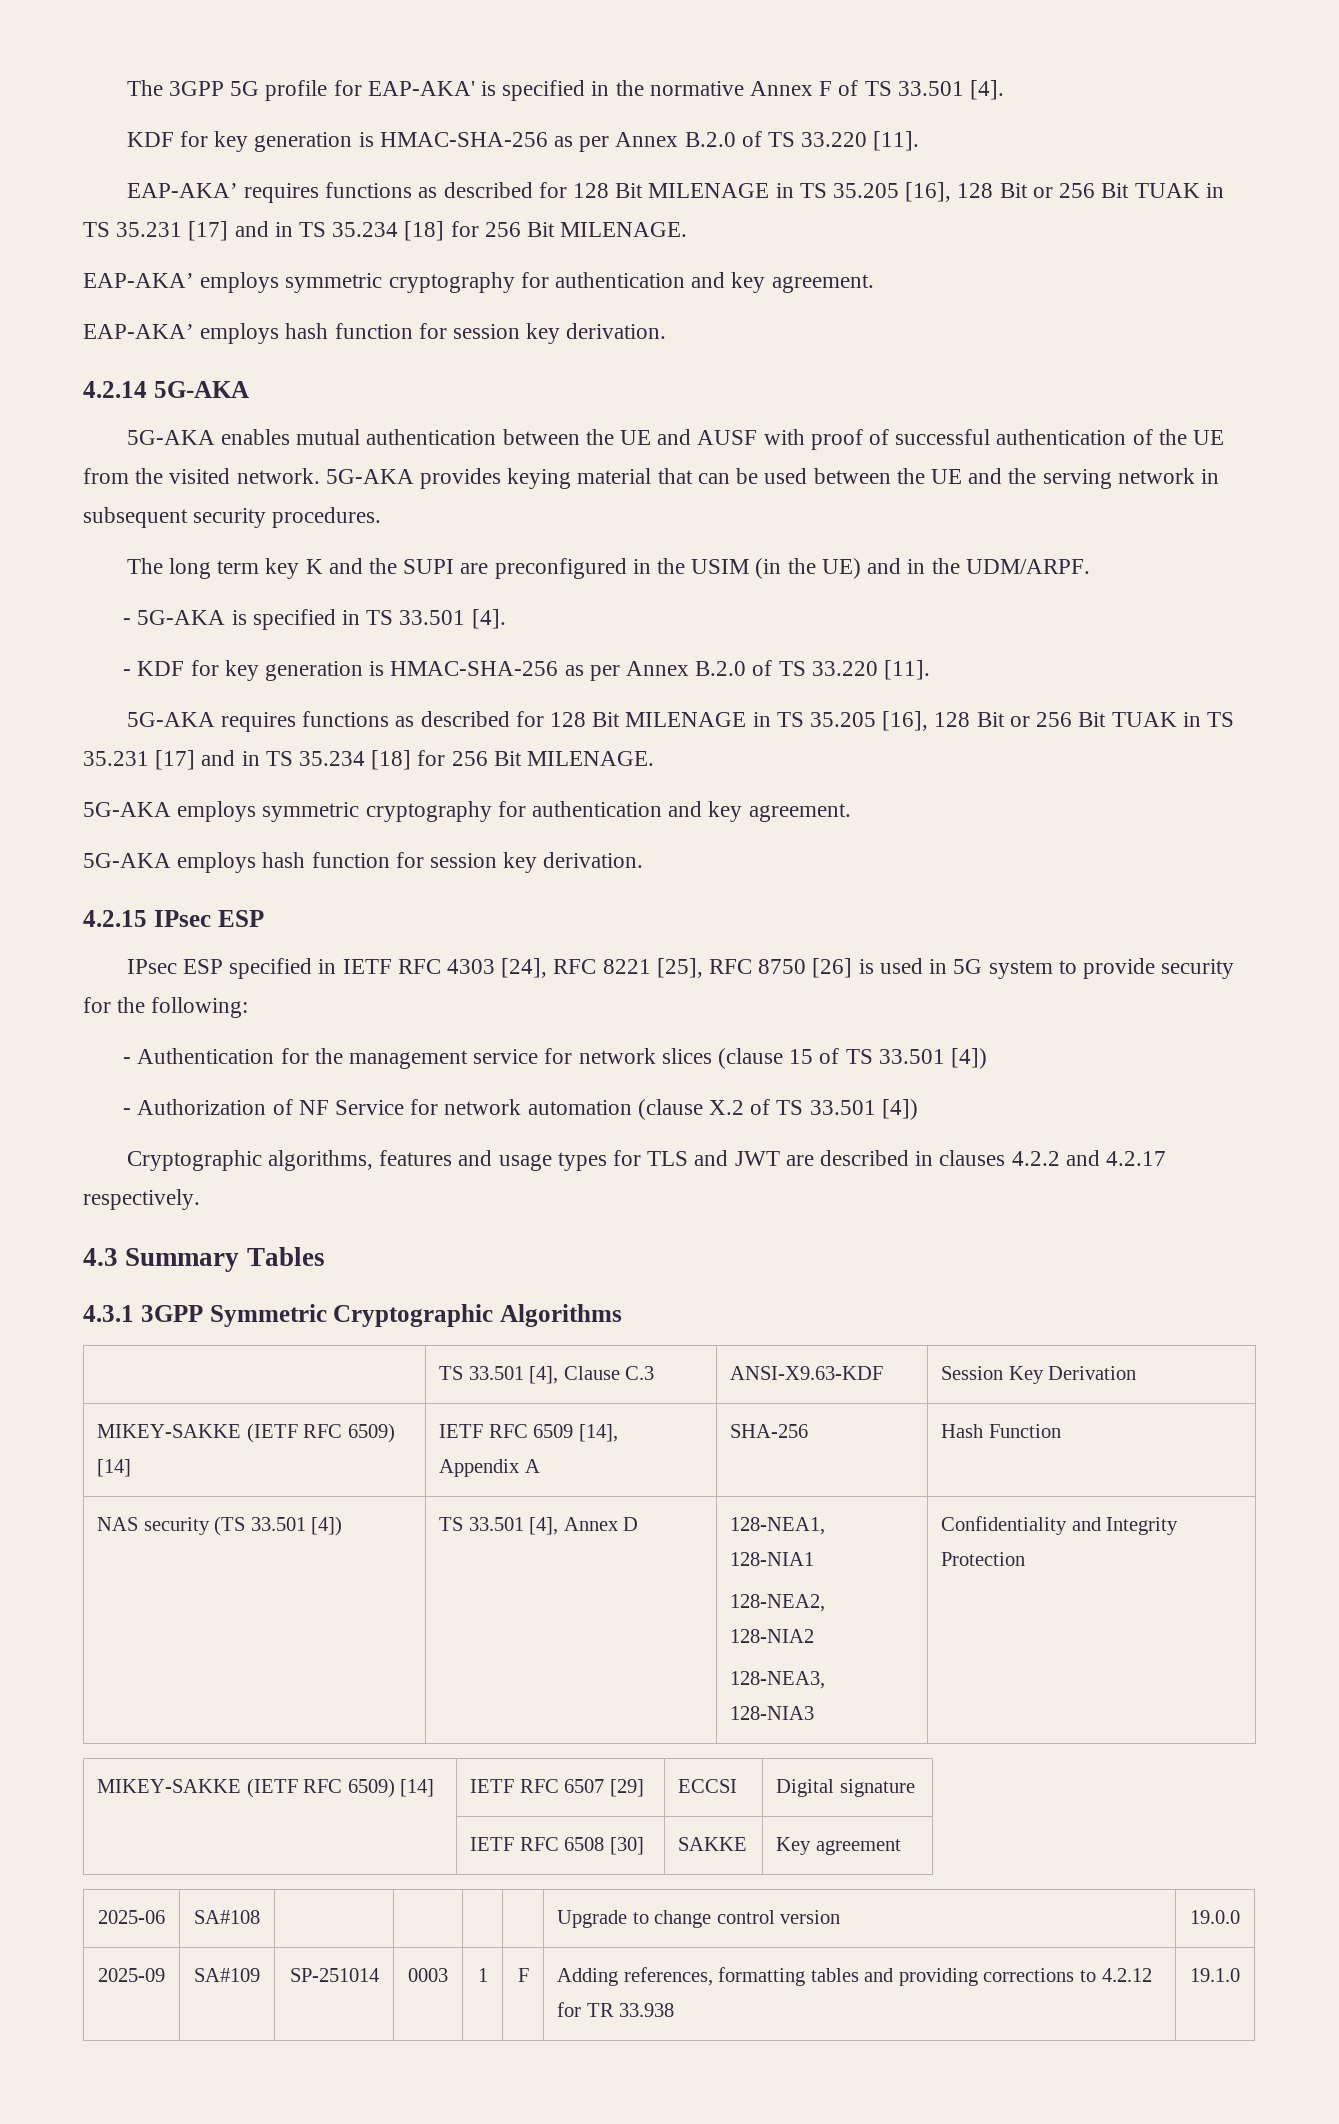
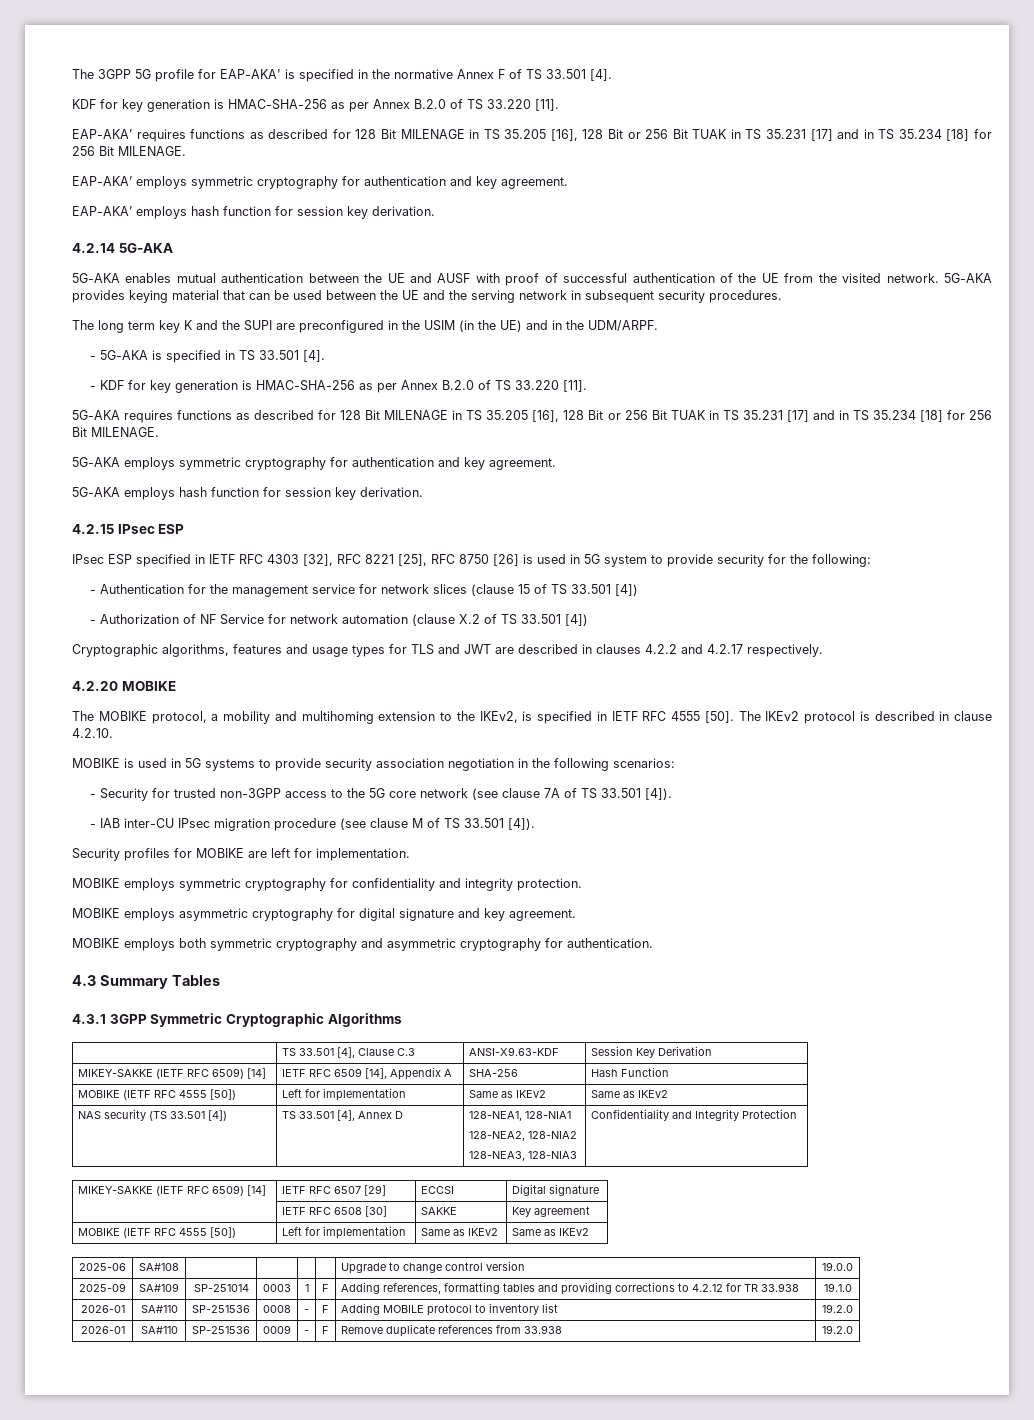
- IPsec ESP specified in IETF RFC 4303 [24], RFC 8221 [25], RFC 8750 [26] is used in 5G system to provide security for the following:
+ IPsec ESP specified in IETF RFC 4303 [32], RFC 8221 [25], RFC 8750 [26] is used in 5G system to provide security for the following:
+ 4.2.20 MOBIKE
+ The MOBIKE protocol, a mobility and multihoming extension to the IKEv2, is specified in IETF RFC 4555 [50]. The IKEv2 protocol is described in clause 4.2.10.
+ MOBIKE is used in 5G systems to provide security association negotiation in the following scenarios:
+ - Security for trusted non-3GPP access to the 5G core network (see clause 7A of TS 33.501 [4]).
+ - IAB inter-CU IPsec migration procedure (see clause M of TS 33.501 [4]).
+ Security profiles for MOBIKE are left for implementation.
+ MOBIKE employs symmetric cryptography for confidentiality and integrity protection.
+ MOBIKE employs asymmetric cryptography for digital signature and key agreement.
+ MOBIKE employs both symmetric cryptography and asymmetric cryptography for authentication.
  MIKEY-SAKKE (IETF RFC 6509) [14] | IETF RFC 6509 [14], Appendix A | SHA-256 | Hash Function
+ MOBIKE (IETF RFC 4555 [50]) | Left for implementation | Same as IKEv2 | Same as IKEv2
  | IETF RFC 6508 [30] | SAKKE | Key agreement
+ MOBIKE (IETF RFC 4555 [50]) | Left for implementation | Same as IKEv2 | Same as IKEv2
+ 2026-01 | SA#110 | SP-251536 | 0008 | - | F | Adding MOBILE protocol to inventory list | 19.2.0
+ 2026-01 | SA#110 | SP-251536 | 0009 | - | F | Remove duplicate references from 33.938 | 19.2.0

